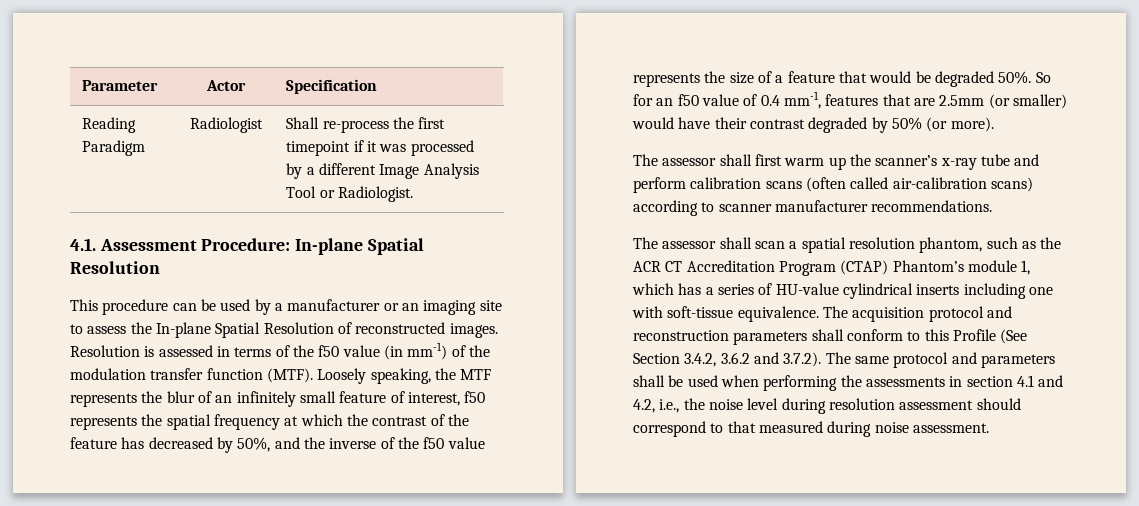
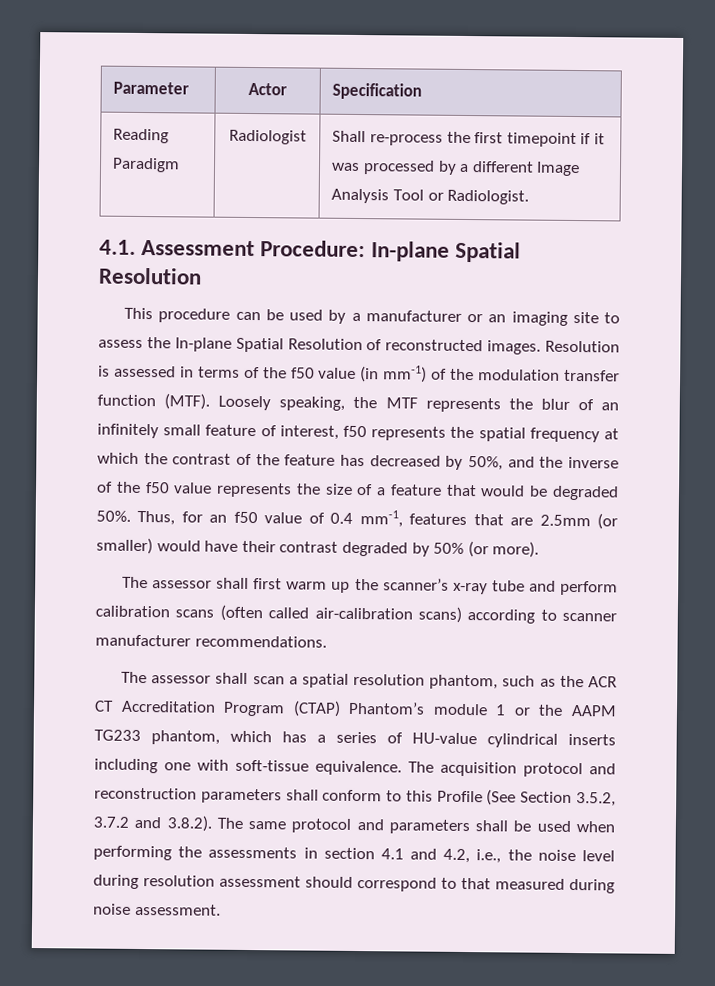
- So for an f50 value of 0.4 mm-1, features that are 2.5mm (or smaller) would have their contrast degraded by 50% (or more).
+ Thus, for an f50 value of 0.4 mm-1, features that are 2.5mm (or smaller) would have their contrast degraded by 50% (or more).
- The assessor shall scan a spatial resolution phantom, such as the ACR CT Accreditation Program (CTAP) Phantom’s module 1, which has a series of HU-value cylindrical inserts including one with soft-tissue equivalence.
+ The assessor shall scan a spatial resolution phantom, such as the ACR CT Accreditation Program (CTAP) Phantom’s module 1 or the AAPM TG233 phantom, which has a series of HU-value cylindrical inserts including one with soft-tissue equivalence.
- The acquisition protocol and reconstruction parameters shall conform to this Profile (See Section 3.4.2, 3.6.2 and 3.7.2). The same protocol and parameters shall be used when performing the assessments in section 4.1 and 4.2, i.e., the noise level during resolution assessment should correspond to that measured during noise assessment.
+ The acquisition protocol and reconstruction parameters shall conform to this Profile (See Section 3.5.2, 3.7.2 and 3.8.2). The same protocol and parameters shall be used when performing the assessments in section 4.1 and 4.2, i.e., the noise level during resolution assessment should correspond to that measured during noise assessment.

